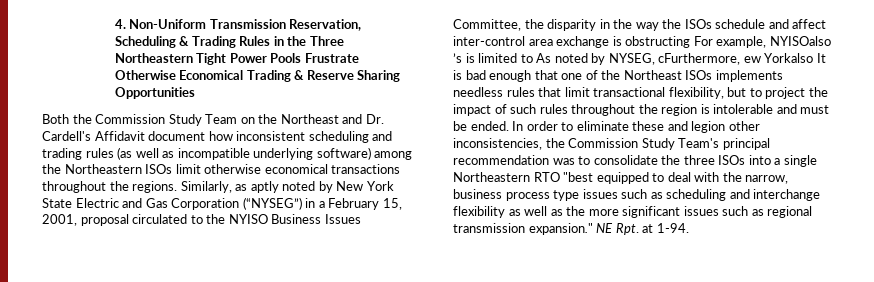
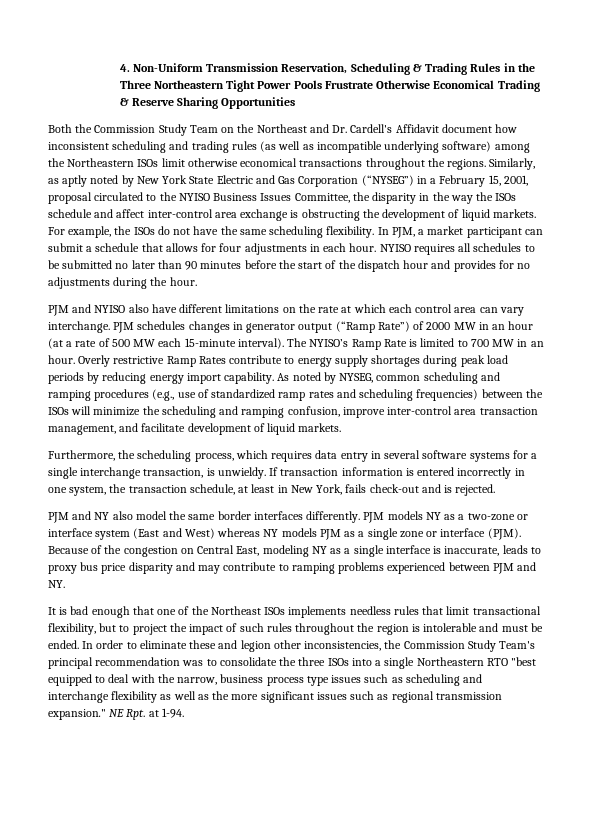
- Similarly, as aptly noted by New York State Electric and Gas Corporation (“NYSEG”) in a February 15, 2001, proposal circulated to the NYISO Business Issues Committee, the disparity in the way the ISOs schedule and affect inter-control area exchange is obstructing For example, NYISOalso ’s is limited to As noted by NYSEG, cFurthermore, ew Yorkalso It is bad enough that one of the Northeast ISOs implements needless rules that limit transactional flexibility, but to project the impact of such rules throughout the region is intolerable and must be ended.
+ Similarly, as aptly noted by New York State Electric and Gas Corporation (“NYSEG”) in a February 15, 2001, proposal circulated to the NYISO Business Issues Committee, the disparity in the way the ISOs schedule and affect inter-control area exchange is obstructing the development of liquid markets. For example, the ISOs do not have the same scheduling flexibility. In PJM, a market participant can submit a schedule that allows for four adjustments in each hour. NYISO requires all schedules to be submitted no later than 90 minutes before the start of the dispatch hour and provides for no adjustments during the hour.
+ PJM and NYISO also have different limitations on the rate at which each control area can vary interchange. PJM schedules changes in generator output (“Ramp Rate”) of 2000 MW in an hour (at a rate of 500 MW each 15-minute interval). The NYISO’s Ramp Rate is limited to 700 MW in an hour. Overly restrictive Ramp Rates contribute to energy supply shortages during peak load periods by reducing energy import capability. As noted by NYSEG, common scheduling and ramping procedures (e.g., use of standardized ramp rates and scheduling frequencies) between the ISOs will minimize the scheduling and ramping confusion, improve inter-control area transaction management, and facilitate development of liquid markets.
+ Furthermore, the scheduling process, which requires data entry in several software systems for a single interchange transaction, is unwieldy. If transaction information is entered incorrectly in one system, the transaction schedule, at least in New York, fails check-out and is rejected.
+ PJM and NY also model the same border interfaces differently. PJM models NY as a two-zone or interface system (East and West) whereas NY models PJM as a single zone or interface (PJM). Because of the congestion on Central East, modeling NY as a single interface is inaccurate, leads to proxy bus price disparity and may contribute to ramping problems experienced between PJM and NY.
+ It is bad enough that one of the Northeast ISOs implements needless rules that limit transactional flexibility, but to project the impact of such rules throughout the region is intolerable and must be ended.

